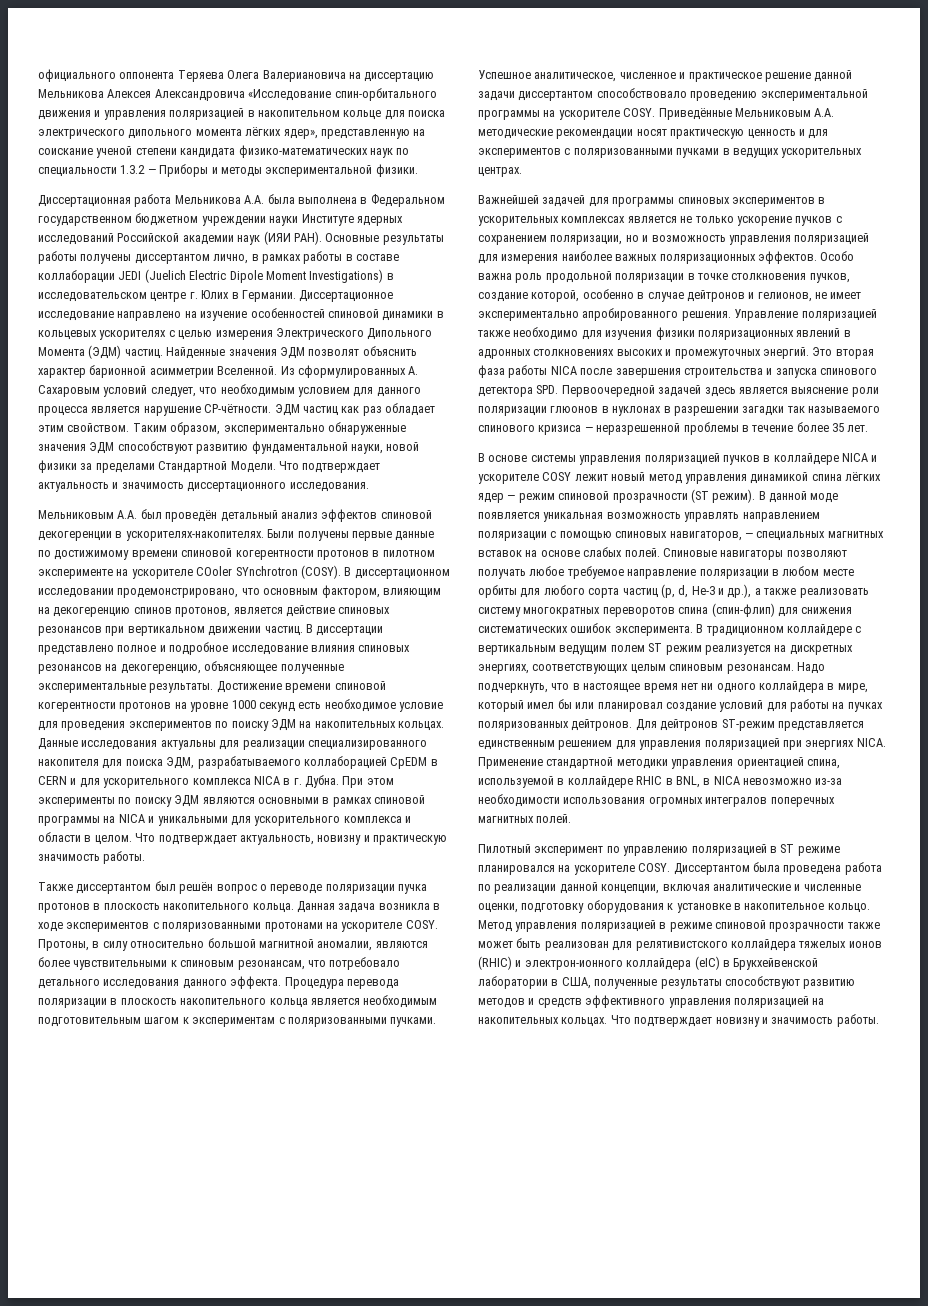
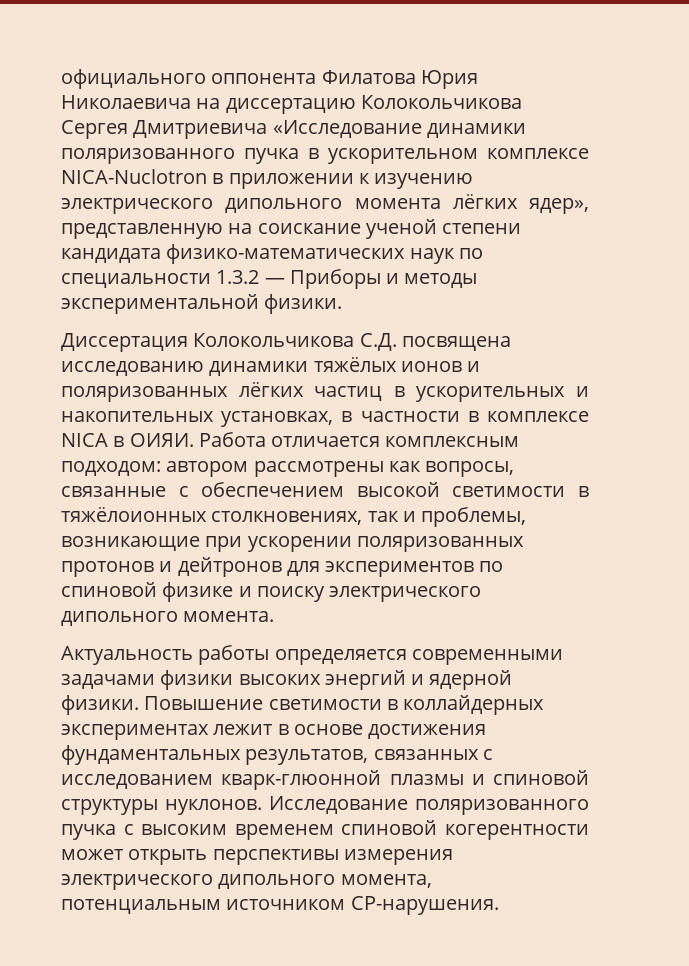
- официального оппонента Теряева Олега Валериановича на диссертацию Мельникова Алексея Александровича «Исследование спин-орбитального движения и управления поляризацией в накопительном кольце для поиска электрического дипольного момента лёгких ядер», представленную на соискание ученой степени кандидата физико-математических наук по специальности 1.3.2 — Приборы и методы экспериментальной физики.
+ официального оппонента Филатова Юрия Николаевича на диссертацию Колокольчикова Сергея Дмитриевича «Исследование динамики поляризованного пучка в ускорительном комплексе NICA-Nuclotron в приложении к изучению электрического дипольного момента лёгких ядер», представленную на соискание ученой степени кандидата физико-математических наук по специальности 1.3.2 — Приборы и методы экспериментальной физики.
- Диссертационная работа Мельникова А.А. была выполнена в Федеральном государственном бюджетном учреждении науки Институте ядерных исследований Российской академии наук (ИЯИ РАН). Основные результаты работы получены диссертантом лично, в рамках работы в составе коллаборации JEDI (Juelich Electric Dipole Moment Investigations) в исследовательском центре г. Юлих в Германии. Диссертационное исследование направлено на изучение особенностей спиновой динамики в кольцевых ускорителях с целью измерения Электрического Дипольного Момента (ЭДМ) частиц. Найденные значения ЭДМ позволят объяснить характер барионной асимметрии Вселенной. Из сформулированных А. Сахаровым условий следует, что необходимым условием для данного процесса является нарушение CP-чётности. ЭДМ частиц как раз обладает этим свойством. Таким образом, экспериментально обнаруженные значения ЭДМ способствуют развитию фундаментальной науки, новой физики за пределами Стандартной Модели. Что подтверждает актуальность и значимость диссертационного исследования.
- Мельниковым А.А. был проведён детальный анализ эффектов спиновой декогеренции в ускорителях-накопителях. Были получены первые данные по достижимому времени спиновой когерентности протонов в пилотном эксперименте на ускорителе COoler SYnchrotron (COSY). В диссертационном исследовании продемонстрировано, что основным фактором, влияющим на декогеренцию спинов протонов, является действие спиновых резонансов при вертикальном движении частиц. В диссертации представлено полное и подробное исследование влияния спиновых резонансов на декогеренцию, объясняющее полученные экспериментальные результаты. Достижение времени спиновой когерентности протонов на уровне 1000 секунд есть необходимое условие для проведения экспериментов по поиску ЭДМ на накопительных кольцах. Данные исследования актуальны для реализации специализированного накопителя для поиска ЭДМ, разрабатываемого коллаборацией CpEDM в CERN и для ускорительного комплекса NICA в г. Дубна. При этом эксперименты по поиску ЭДМ являются основными в рамках спиновой программы на NICA и уникальными для ускорительного комплекса и области в целом. Что подтверждает актуальность, новизну и практическую значимость работы.
- Также диссертантом был решён вопрос о переводе поляризации пучка протонов в плоскость накопительного кольца. Данная задача возникла в ходе экспериментов с поляризованными протонами на ускорителе COSY. Протоны, в силу относительно большой магнитной аномалии, являются более чувствительными к спиновым резонансам, что потребовало детального исследования данного эффекта. Процедура перевода поляризации в плоскость накопительного кольца является необходимым подготовительным шагом к экспериментам с поляризованными пучками. Успешное аналитическое, численное и практическое решение данной задачи диссертантом способствовало проведению экспериментальной программы на ускорителе COSY. Приведённые Мельниковым А.А. методические рекомендации носят практическую ценность и для экспериментов с поляризованными пучками в ведущих ускорительных центрах.
- Важнейшей задачей для программы спиновых экспериментов в ускорительных комплексах является не только ускорение пучков с сохранением поляризации, но и возможность управления поляризацией для измерения наиболее важных поляризационных эффектов. Особо важна роль продольной поляризации в точке столкновения пучков, создание которой, особенно в случае дейтронов и гелионов, не имеет экспериментально апробированного решения. Управление поляризацией также необходимо для изучения физики поляризационных явлений в адронных столкновениях высоких и промежуточных энергий. Это вторая фаза работы NICA после завершения строительства и запуска спинового детектора SPD. Первоочередной задачей здесь является выяснение роли поляризации глюонов в нуклонах в разрешении загадки так называемого спинового кризиса — неразрешенной проблемы в течение более 35 лет.
- В основе системы управления поляризацией пучков в коллайдере NICA и ускорителе COSY лежит новый метод управления динамикой спина лёгких ядер — режим спиновой прозрачности (ST режим). В данной моде появляется уникальная возможность управлять направлением поляризации с помощью спиновых навигаторов, — специальных магнитных вставок на основе слабых полей. Спиновые навигаторы позволяют получать любое требуемое направление поляризации в любом месте орбиты для любого сорта частиц (p, d, He-3 и др.), а также реализовать систему многократных переворотов спина (спин-флип) для снижения систематических ошибок эксперимента. В традиционном коллайдере с вертикальным ведущим полем ST режим реализуется на дискретных энергиях, соответствующих целым спиновым резонансам. Надо подчеркнуть, что в настоящее время нет ни одного коллайдера в мире, который имел бы или планировал создание условий для работы на пучках поляризованных дейтронов. Для дейтронов ST-режим представляется единственным решением для управления поляризацией при энергиях NICA. Применение стандартной методики управления ориентацией спина, используемой в коллайдере RHIC в BNL, в NICA невозможно из-за необходимости использования огромных интегралов поперечных магнитных полей.
- Пилотный эксперимент по управлению поляризацией в ST режиме планировался на ускорителе COSY. Диссертантом была проведена работа по реализации данной концепции, включая аналитические и численные оценки, подготовку оборудования к установке в накопительное кольцо. Метод управления поляризацией в режиме спиновой прозрачности также может быть реализован для релятивистского коллайдера тяжелых ионов (RHIC) и электрон-ионного коллайдера (eIC) в Брукхейвенской лаборатории в США, полученные результаты способствуют развитию методов и средств эффективного управления поляризацией на накопительных кольцах. Что подтверждает новизну и значимость работы.
+ Диссертация Колокольчикова С.Д. посвящена исследованию динамики тяжёлых ионов и поляризованных лёгких частиц в ускорительных и накопительных установках, в частности в комплексе NICA в ОИЯИ. Работа отличается комплексным подходом: автором рассмотрены как вопросы, связанные с обеспечением высокой светимости в тяжёлоионных столкновениях, так и проблемы, возникающие при ускорении поляризованных протонов и дейтронов для экспериментов по спиновой физике и поиску электрического дипольного момента.
+ Актуальность работы определяется современными задачами физики высоких энергий и ядерной физики. Повышение светимости в коллайдерных экспериментах лежит в основе достижения фундаментальных результатов, связанных с исследованием кварк-глюонной плазмы и спиновой структуры нуклонов. Исследование поляризованного пучка с высоким временем спиновой когерентности может открыть перспективы измерения электрического дипольного момента, потенциальным источником CP-нарушения.

